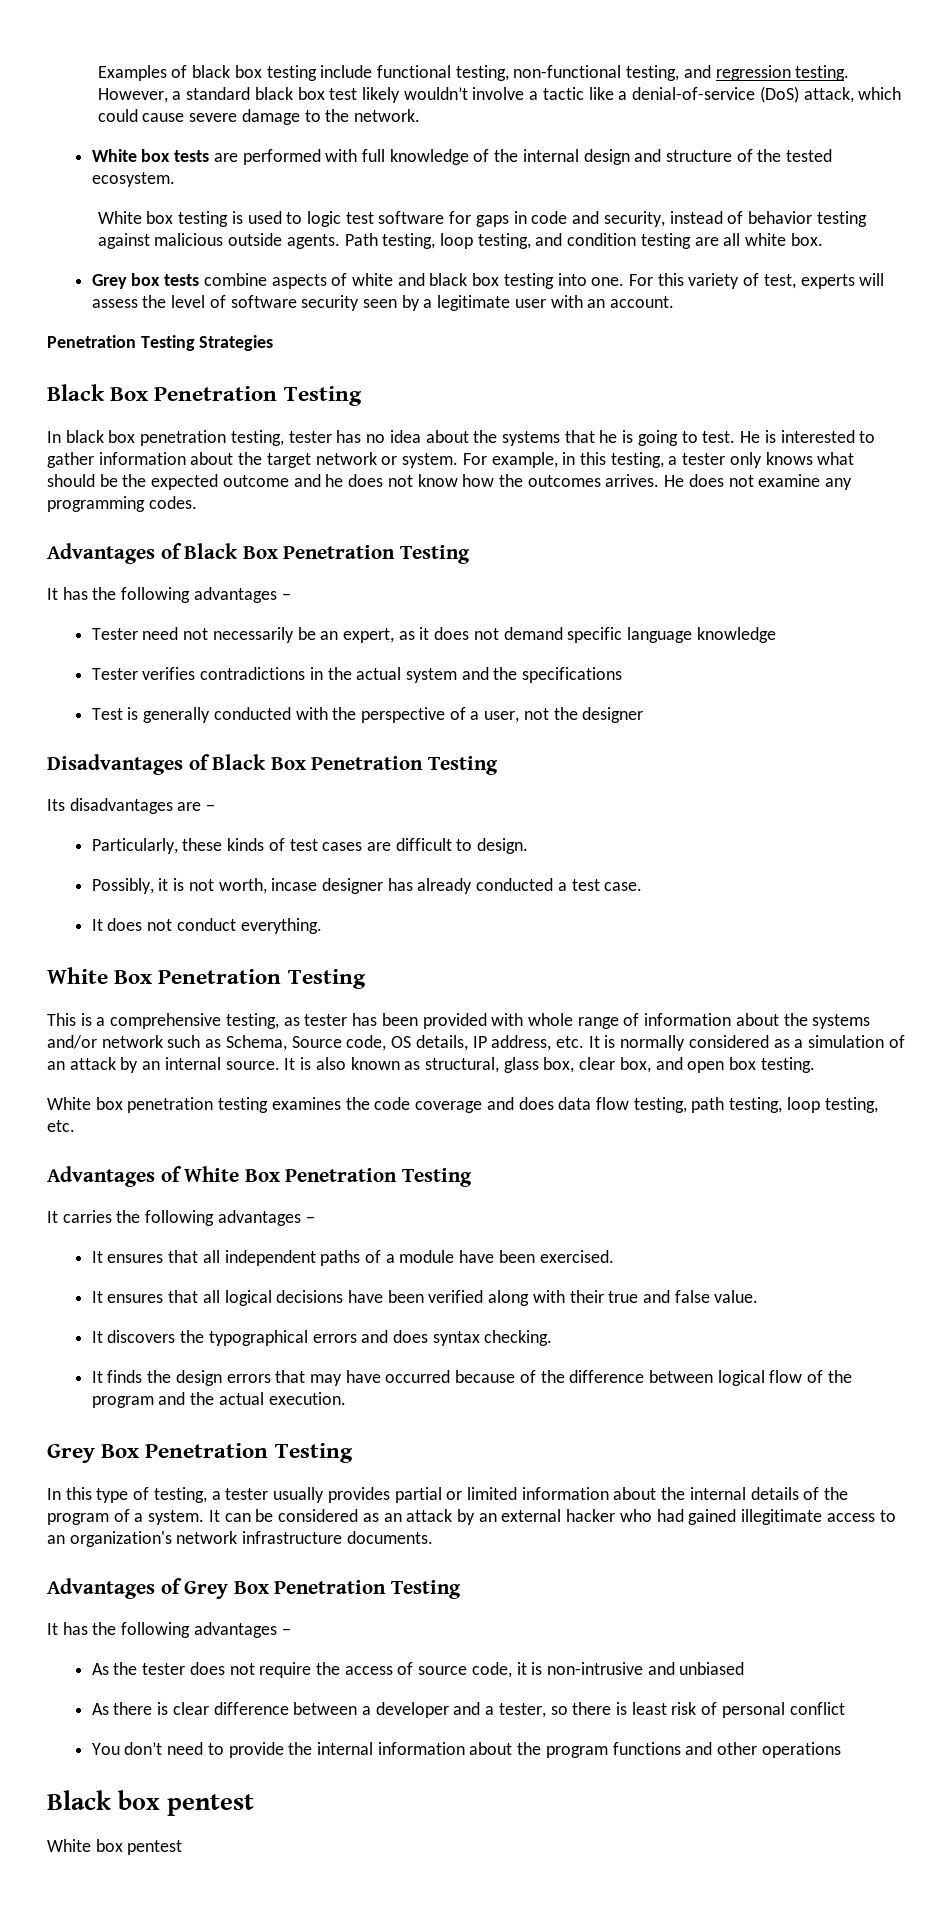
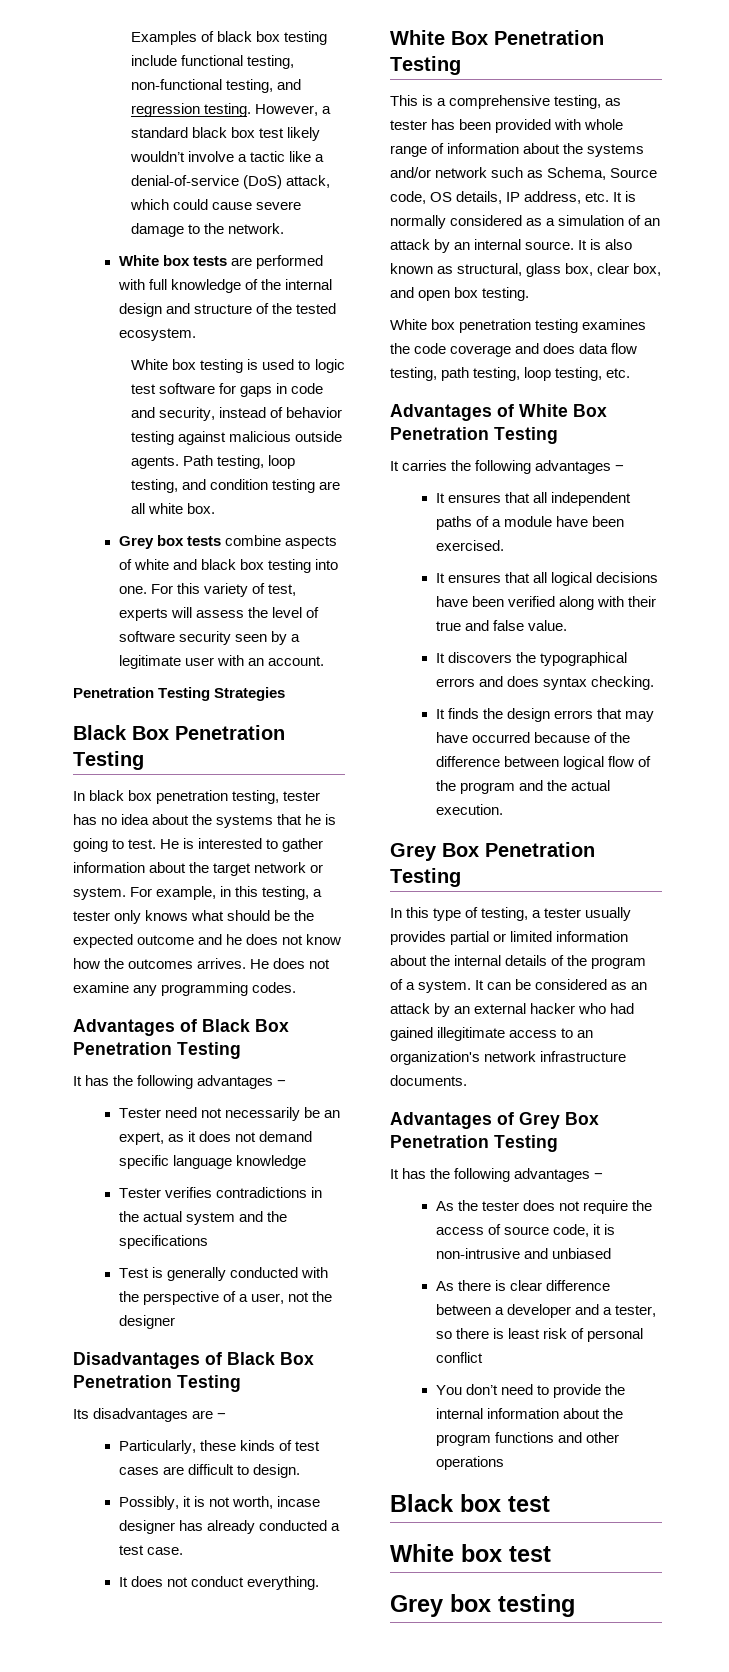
- Black box pentest
- White box pentest
+ Black box test
+ White box test
+ Grey box testing

